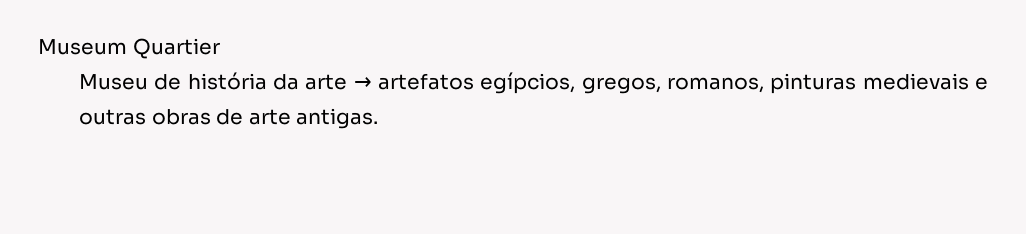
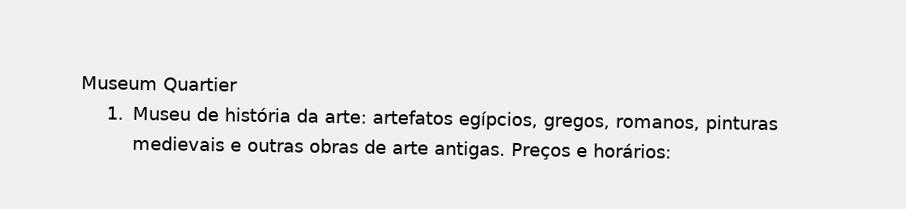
- Museu de história da arte → artefatos egípcios, gregos, romanos, pinturas medievais e outras obras de arte antigas.
+ 1. Museu de história da arte: artefatos egípcios, gregos, romanos, pinturas medievais e outras obras de arte antigas.
+ Preços e horários:

